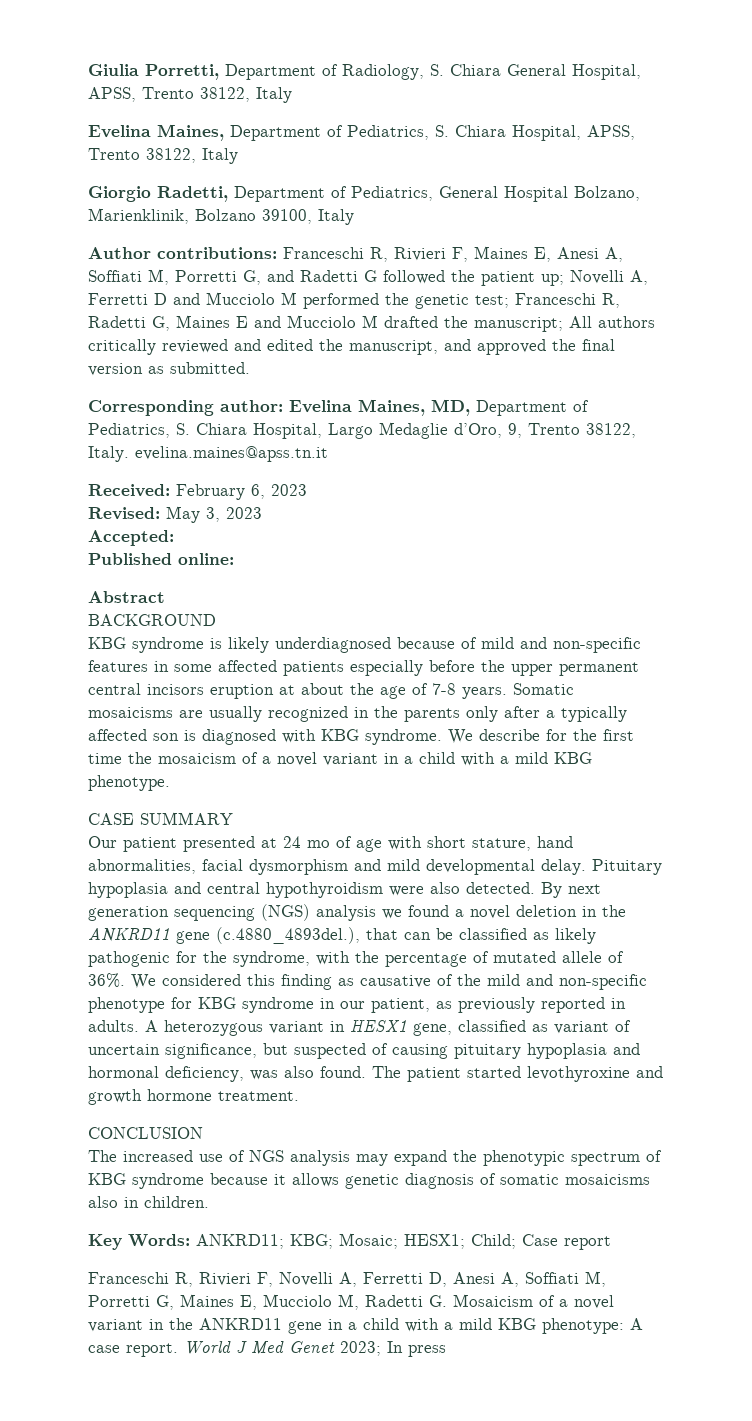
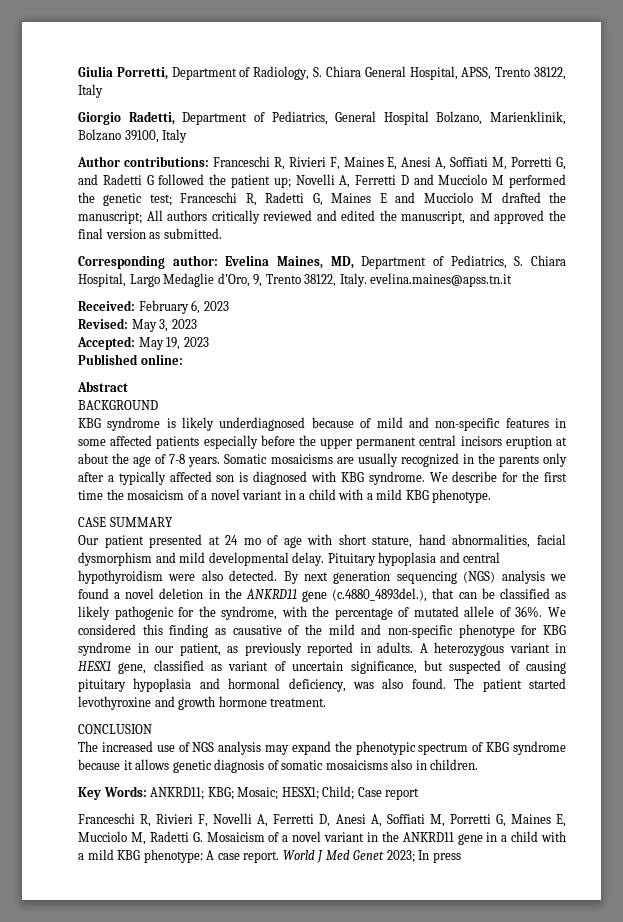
- Evelina Maines, Department of Pediatrics, S. Chiara Hospital, APSS, Trento 38122, Italy
- Accepted:
+ Accepted: May 19, 2023

